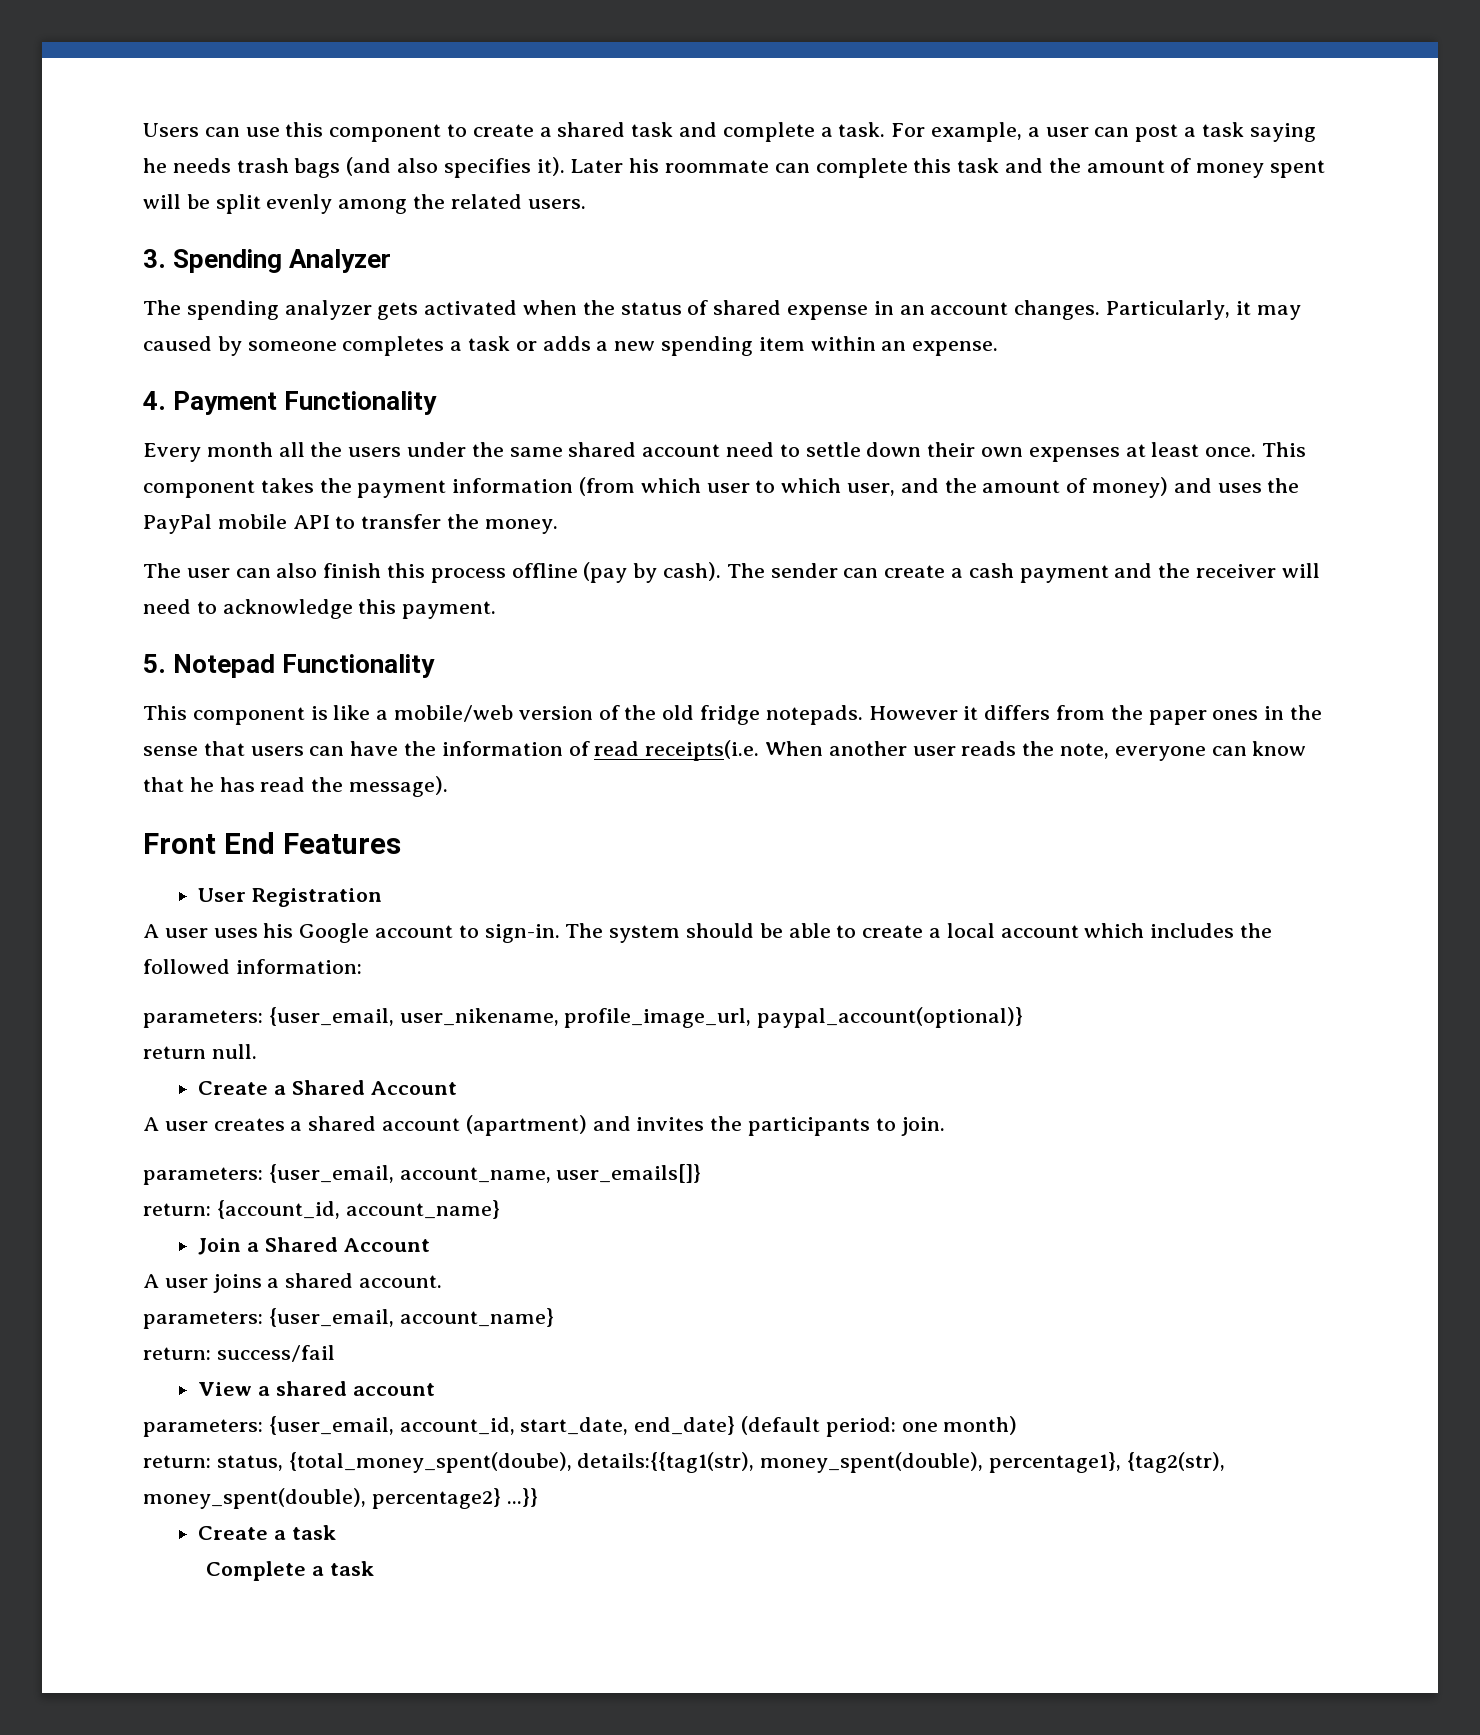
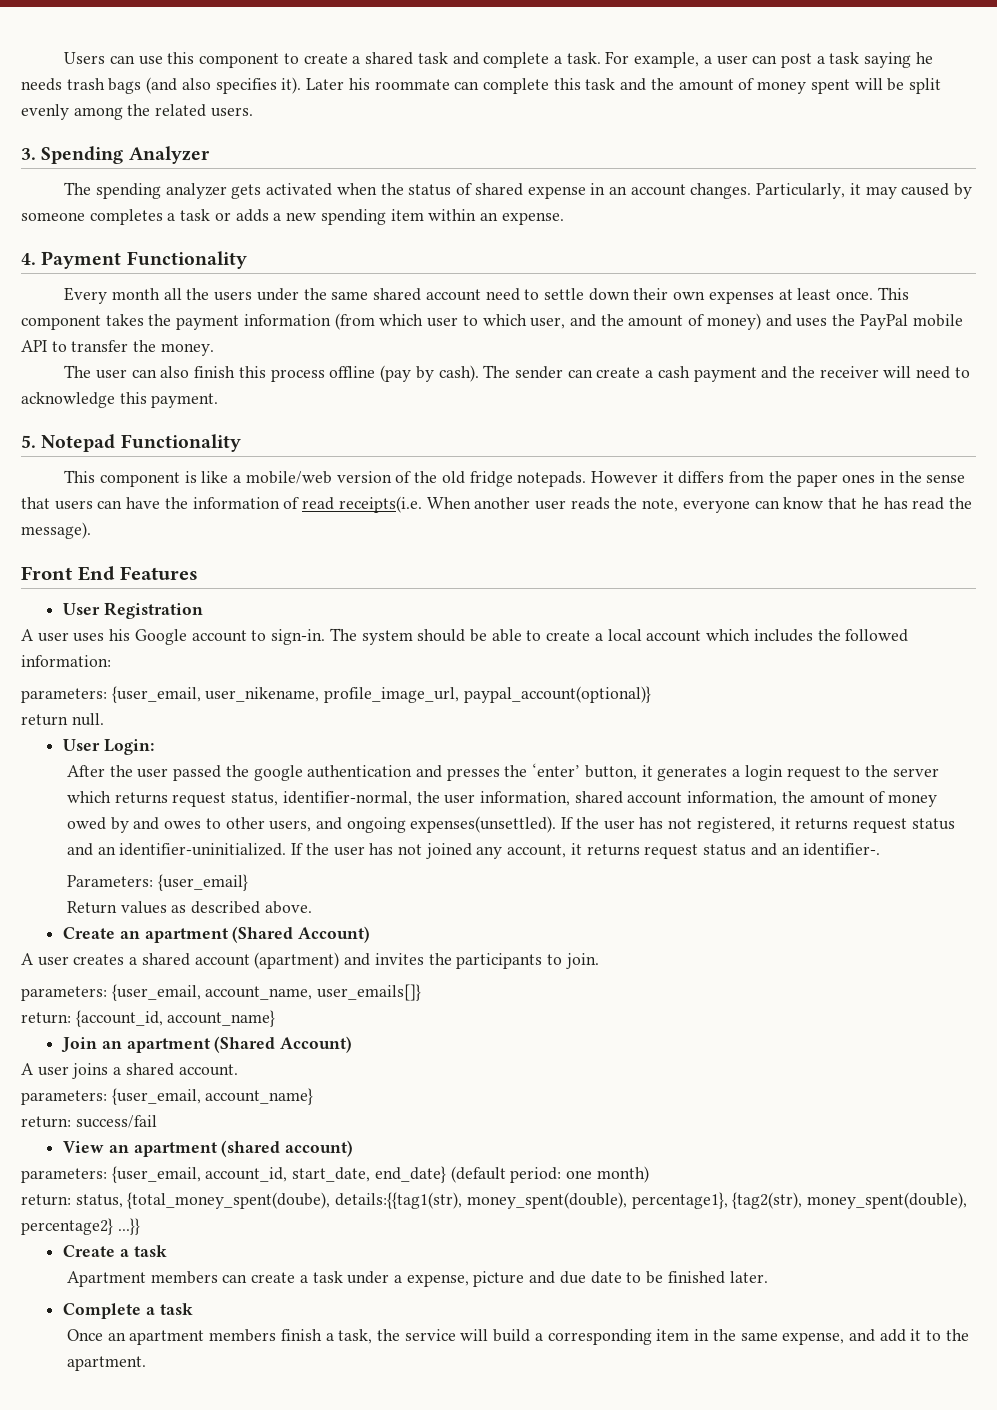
- Create a Shared Account
+ User Login:
+ After the user passed the google authentication and presses the ‘enter’ button, it generates a login request to the server which returns request status, identifier-normal, the user information, shared account information, the amount of money owed by and owes to other users, and ongoing expenses(unsettled). If the user has not registered, it returns request status and an identifier-uninitialized. If the user has not joined any account, it returns request status and an identifier-.
+ Parameters: {user_email}
+ Return values as described above.
+ Create an apartment (Shared Account)
- Join a Shared Account
+ Join an apartment (Shared Account)
- View a shared account
+ View an apartment (shared account)
+ Apartment members can create a task under a expense, picture and due date to be finished later.
  Complete a task
+ Once an apartment members finish a task, the service will build a corresponding item in the same expense, and add it to the apartment.

